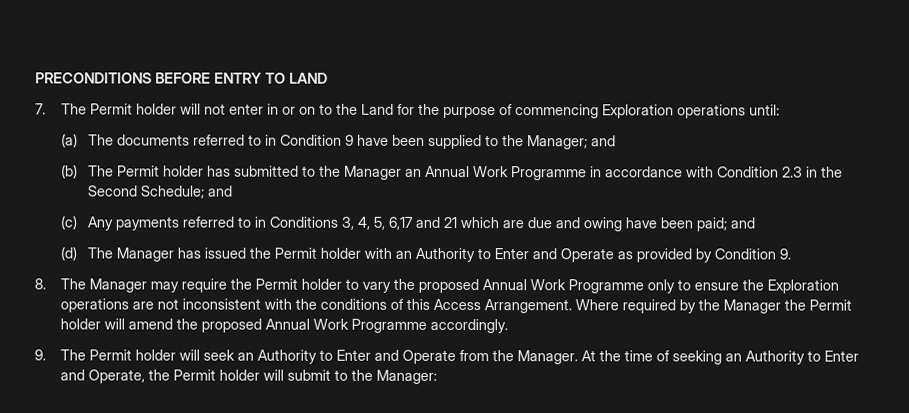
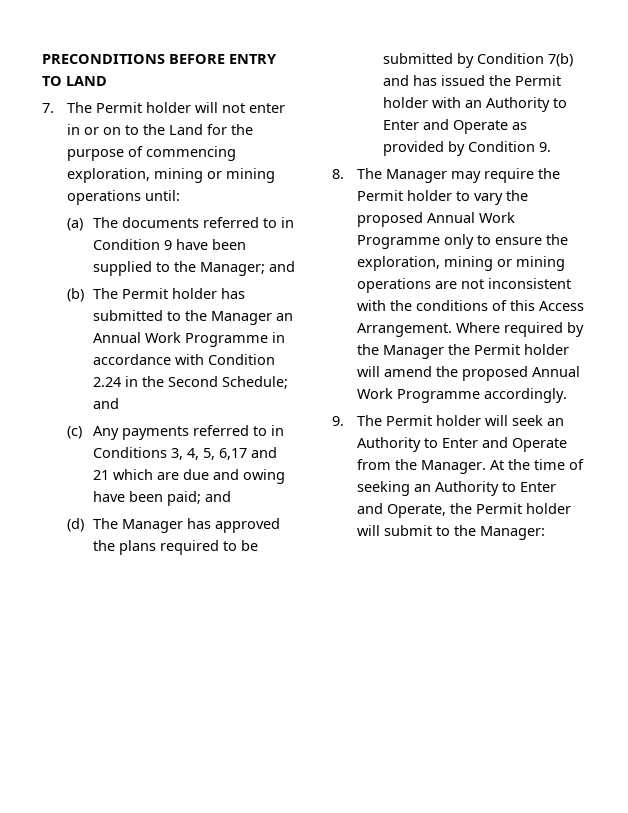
- 7. The Permit holder will not enter in or on to the Land for the purpose of commencing Exploration operations until:
+ 7. The Permit holder will not enter in or on to the Land for the purpose of commencing exploration, mining or mining operations until:
- (b) The Permit holder has submitted to the Manager an Annual Work Programme in accordance with Condition 2.3 in the Second Schedule; and
+ (b) The Permit holder has submitted to the Manager an Annual Work Programme in accordance with Condition 2.24 in the Second Schedule; and
- (d) The Manager has issued the Permit holder with an Authority to Enter and Operate as provided by Condition 9.
+ (d) The Manager has approved the plans required to be submitted by Condition 7(b) and has issued the Permit holder with an Authority to Enter and Operate as provided by Condition 9.
- 8. The Manager may require the Permit holder to vary the proposed Annual Work Programme only to ensure the Exploration operations are not inconsistent with the conditions of this Access Arrangement.
+ 8. The Manager may require the Permit holder to vary the proposed Annual Work Programme only to ensure the exploration, mining or mining operations are not inconsistent with the conditions of this Access Arrangement.

